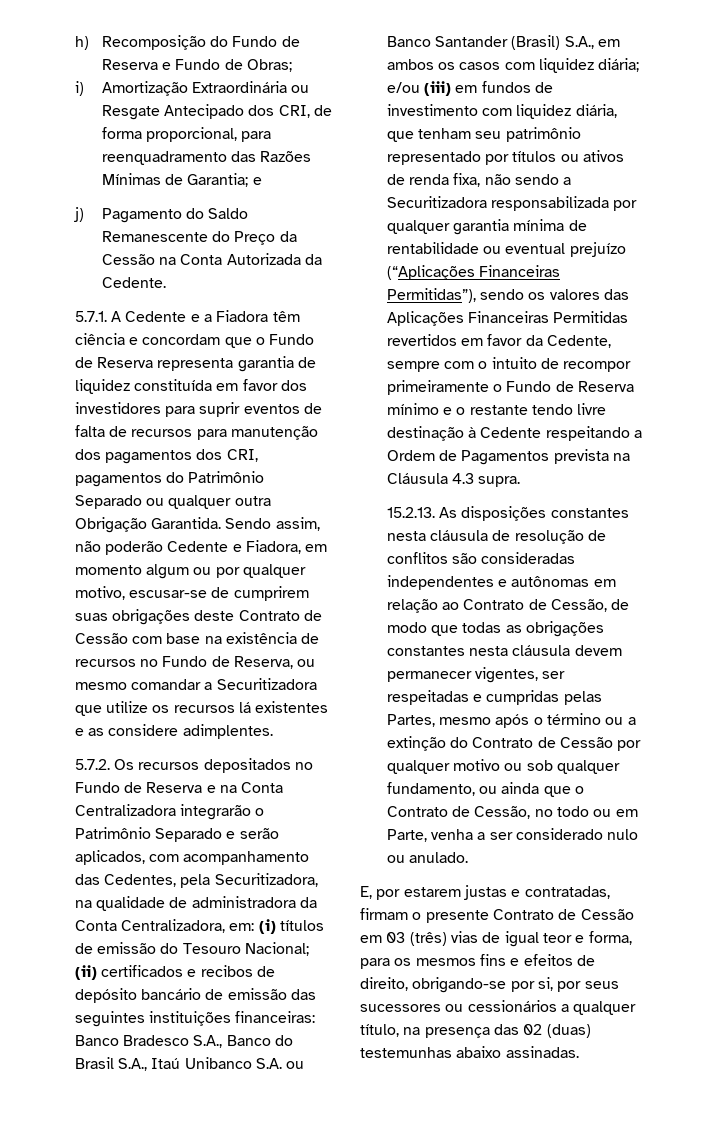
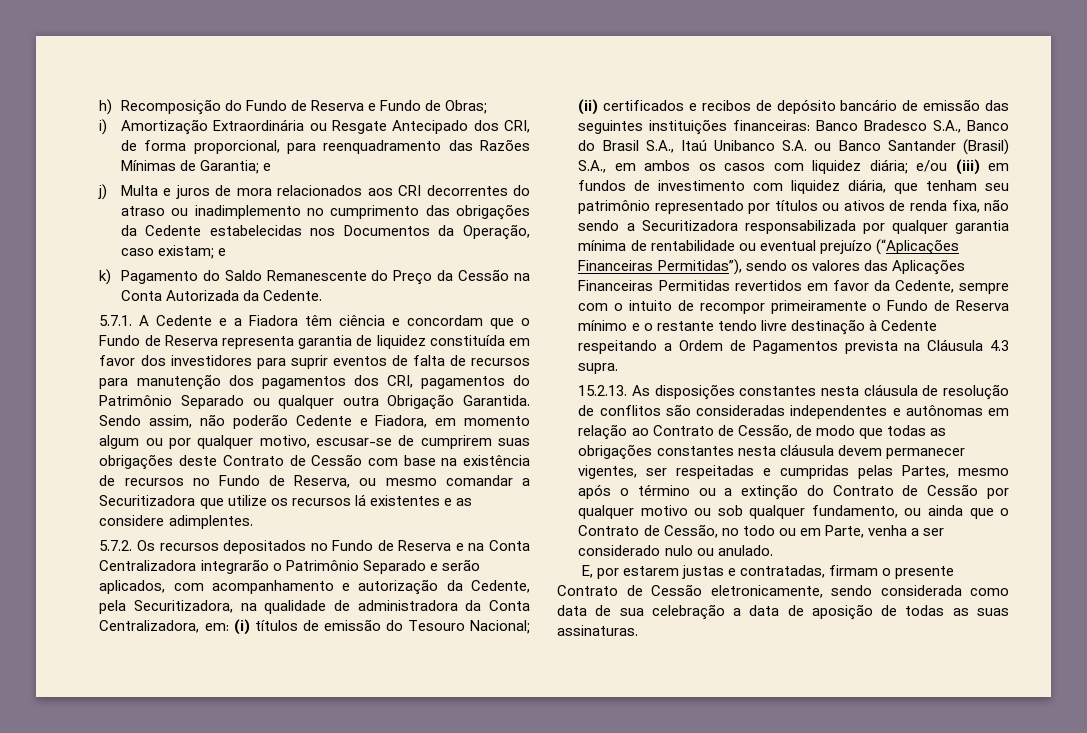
- j) Pagamento do Saldo Remanescente do Preço da Cessão na Conta Autorizada da Cedente.
+ j) Multa e juros de mora relacionados aos CRI decorrentes do atraso ou inadimplemento no cumprimento das obrigações da Cedente estabelecidas nos Documentos da Operação, caso existam; e
+ k) Pagamento do Saldo Remanescente do Preço da Cessão na Conta Autorizada da Cedente.
- 5.7.2. Os recursos depositados no Fundo de Reserva e na Conta Centralizadora integrarão o Patrimônio Separado e serão aplicados, com acompanhamento das Cedentes, pela Securitizadora, na qualidade de administradora da Conta Centralizadora, em:
+ 5.7.2. Os recursos depositados no Fundo de Reserva e na Conta Centralizadora integrarão o Patrimônio Separado e serão aplicados, com acompanhamento e autorização da Cedente, pela Securitizadora, na qualidade de administradora da Conta Centralizadora, em:
- E, por estarem justas e contratadas, firmam o presente Contrato de Cessão em 03 (três) vias de igual teor e forma, para os mesmos fins e efeitos de direito, obrigando-se por si, por seus sucessores ou cessionários a qualquer título, na presença das 02 (duas) testemunhas abaixo assinadas.
+ E, por estarem justas e contratadas, firmam o presente Contrato de Cessão eletronicamente, sendo considerada como data de sua celebração a data de aposição de todas as suas assinaturas.

